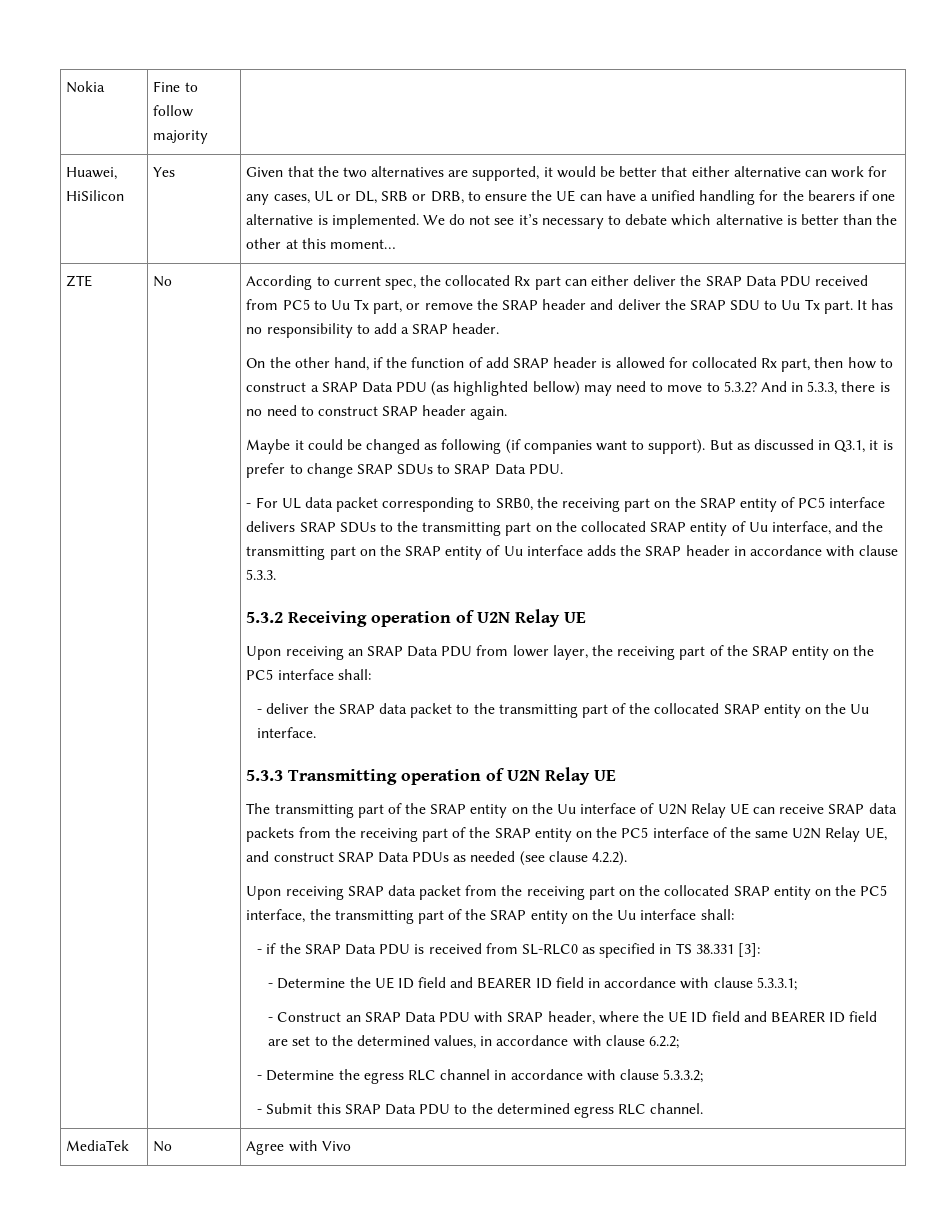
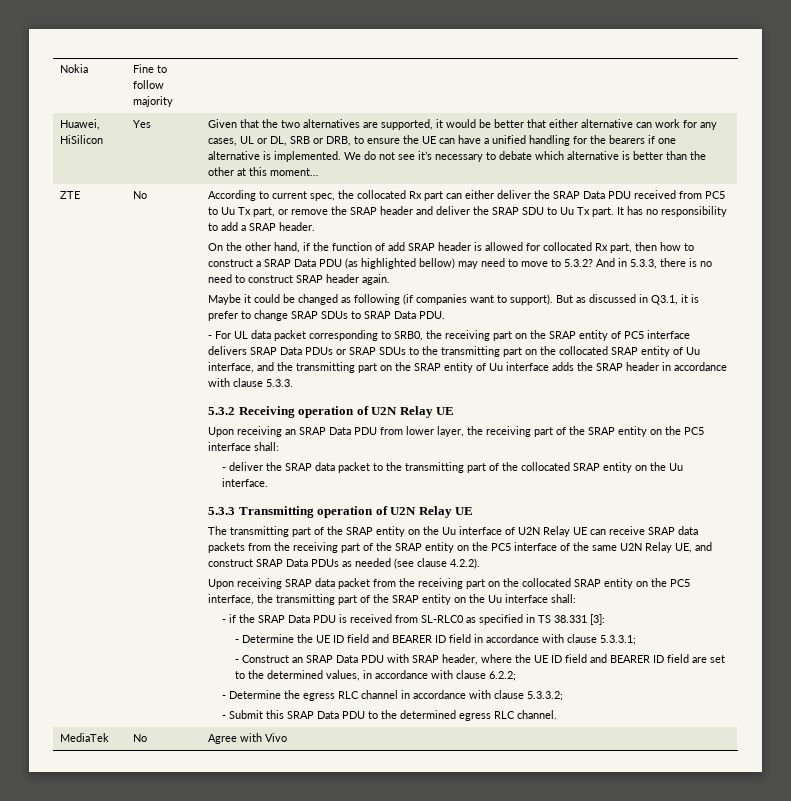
- - For UL data packet corresponding to SRB0, the receiving part on the SRAP entity of PC5 interface delivers SRAP SDUs to the transmitting part on the collocated SRAP entity of Uu interface, and the transmitting part on the SRAP entity of Uu interface adds the SRAP header in accordance with clause 5.3.3.
+ - For UL data packet corresponding to SRB0, the receiving part on the SRAP entity of PC5 interface delivers SRAP Data PDUs or SRAP SDUs to the transmitting part on the collocated SRAP entity of Uu interface, and the transmitting part on the SRAP entity of Uu interface adds the SRAP header in accordance with clause 5.3.3.

